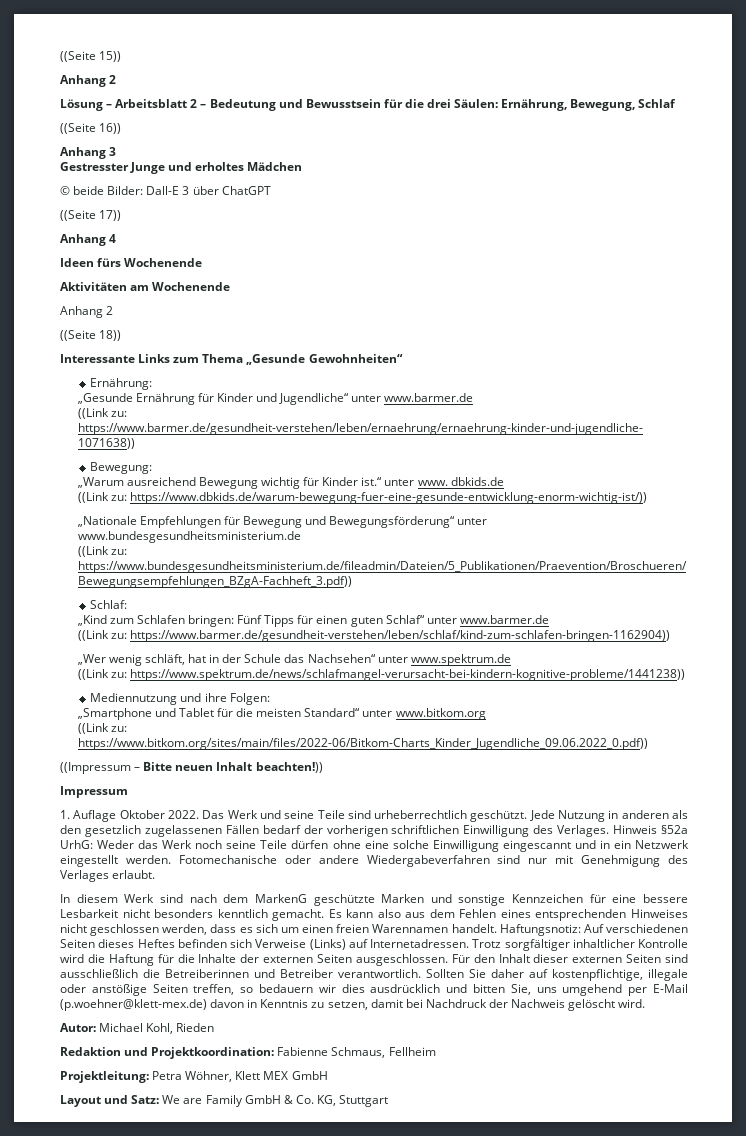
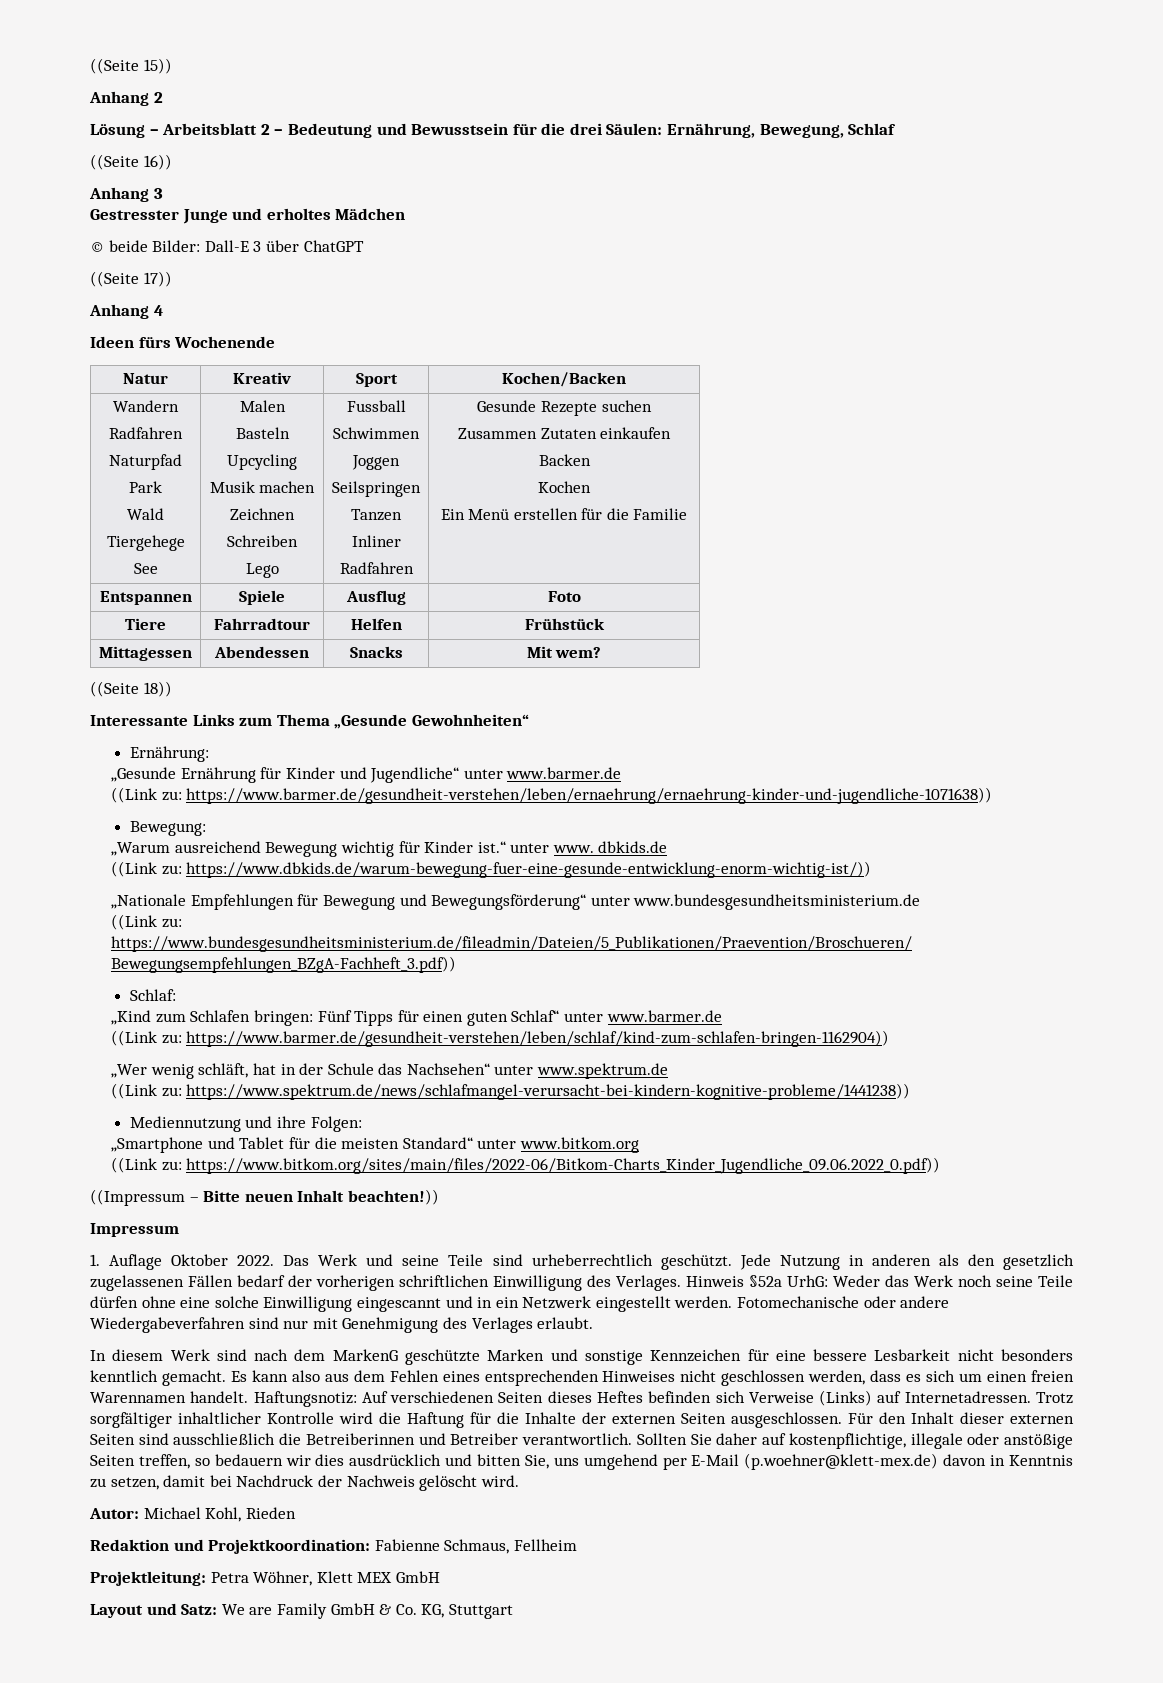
- Aktivitäten am Wochenende
- Anhang 2
+ Natur | Kreativ | Sport | Kochen/Backen
+ Wandern
+ Radfahren
+ Naturpfad
+ Park
+ Wald
+ Tiergehege
+ See | Malen
+ Basteln
+ Upcycling
+ Musik machen
+ Zeichnen
+ Schreiben
+ Lego | Fussball
+ Schwimmen
+ Joggen
+ Seilspringen
+ Tanzen
+ Inliner
+ Radfahren | Gesunde Rezepte suchen
+ Zusammen Zutaten einkaufen
+ Backen
+ Kochen
+ Ein Menü erstellen für die Familie
+ Entspannen | Spiele | Ausflug | Foto
+ Tiere | Fahrradtour | Helfen | Frühstück
+ Mittagessen | Abendessen | Snacks | Mit wem?

